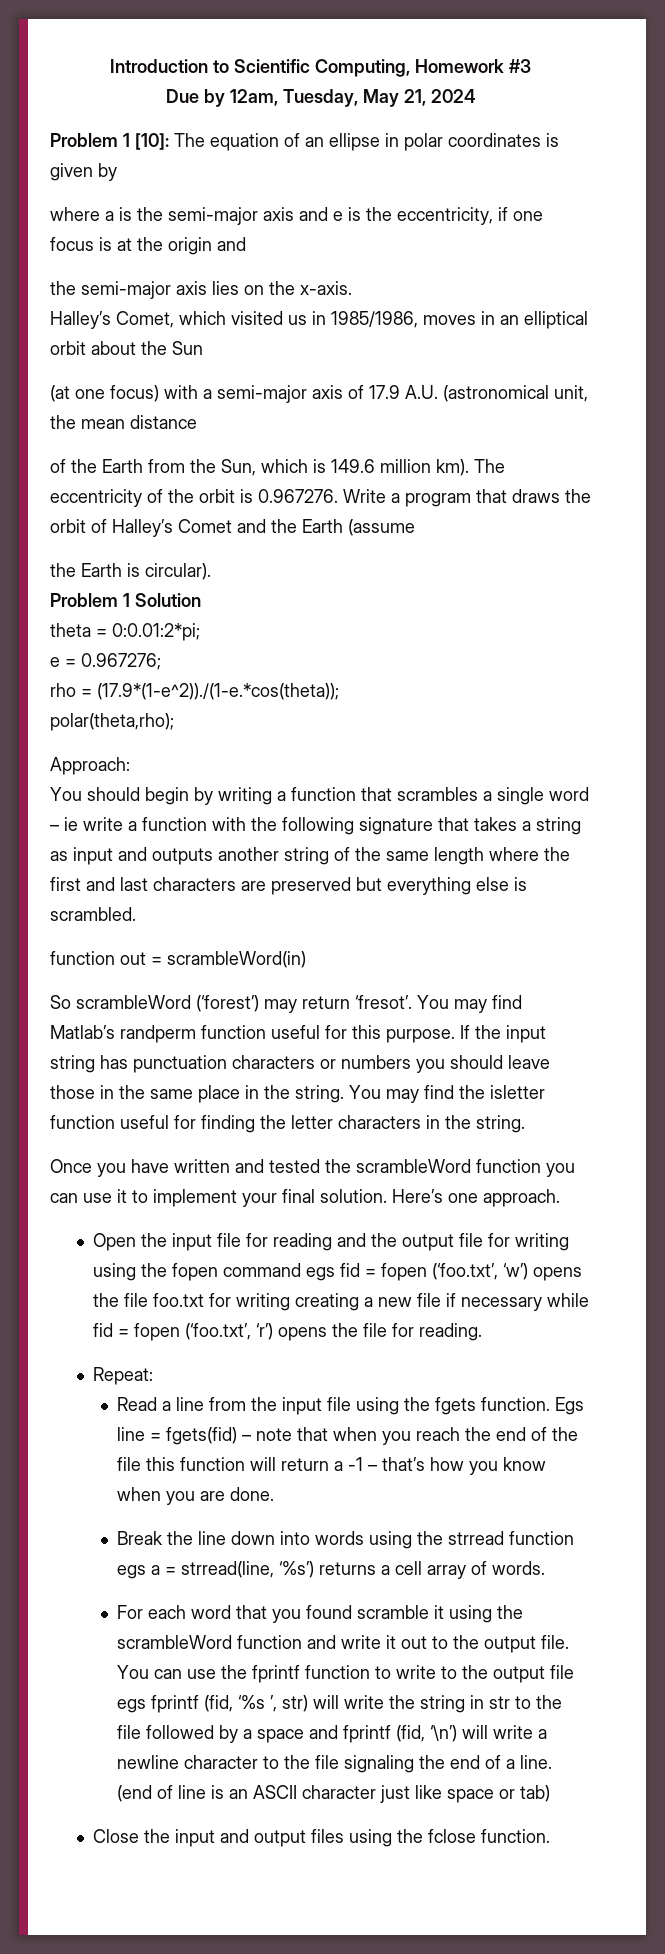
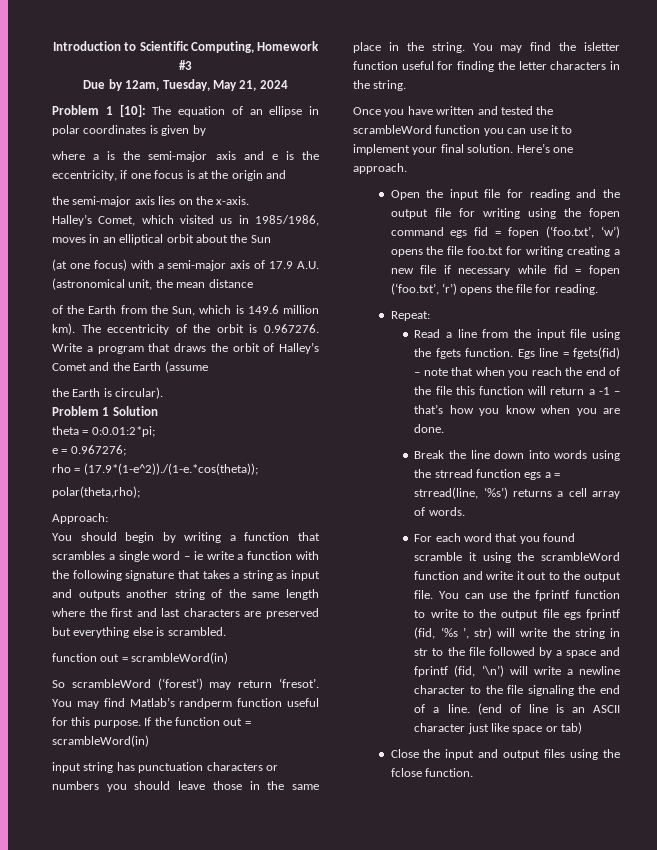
- If the input string has punctuation characters or numbers you should leave those in the same place in the string.
+ If the function out = scrambleWord(in)
+ input string has punctuation characters or numbers you should leave those in the same place in the string.

